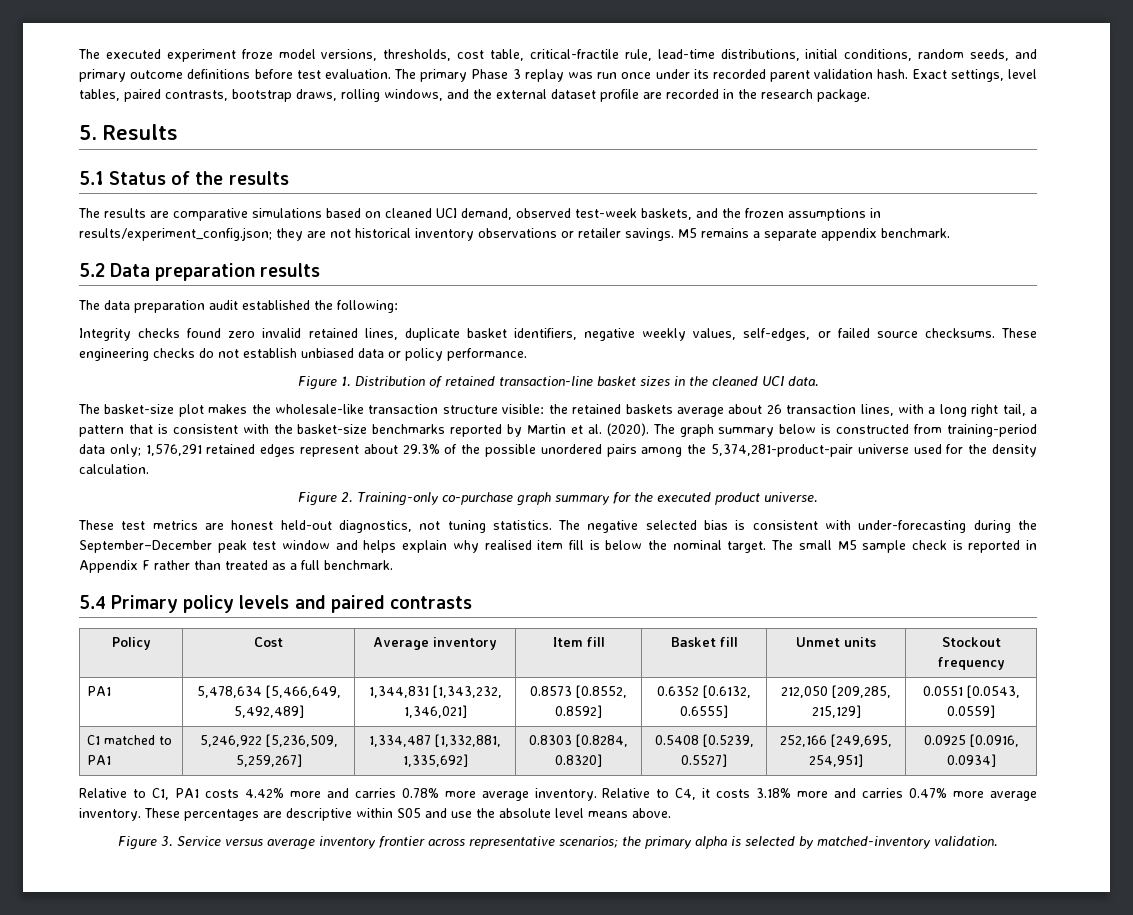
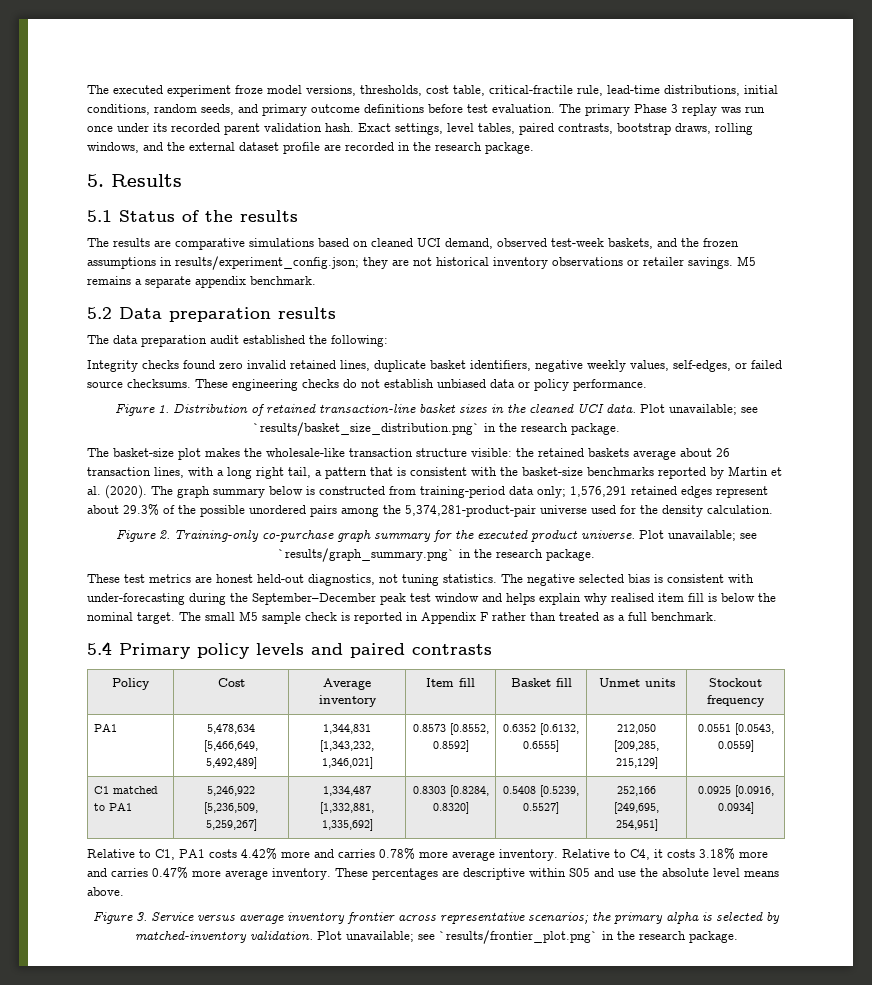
+ Plot unavailable; see `results/basket_size_distribution.png` in the research package.
+ Plot unavailable; see `results/graph_summary.png` in the research package.
+ Plot unavailable; see `results/frontier_plot.png` in the research package.

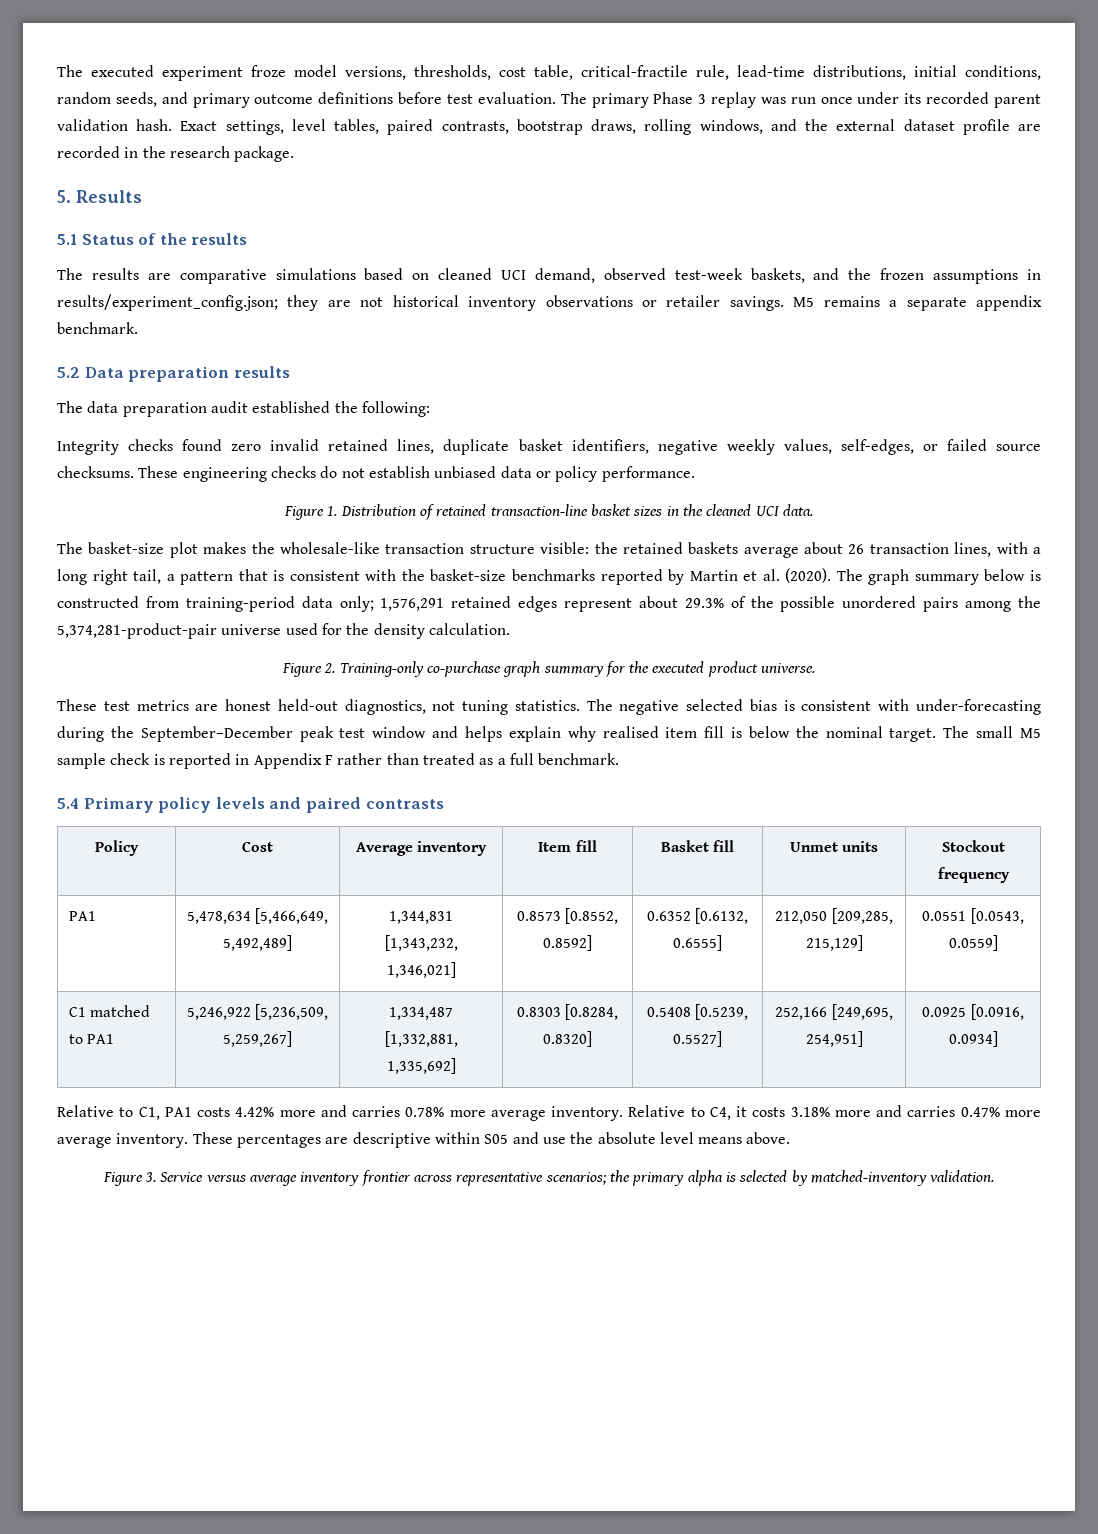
- Plot unavailable; see `results/basket_size_distribution.png` in the research package.
- Plot unavailable; see `results/graph_summary.png` in the research package.
- Plot unavailable; see `results/frontier_plot.png` in the research package.

